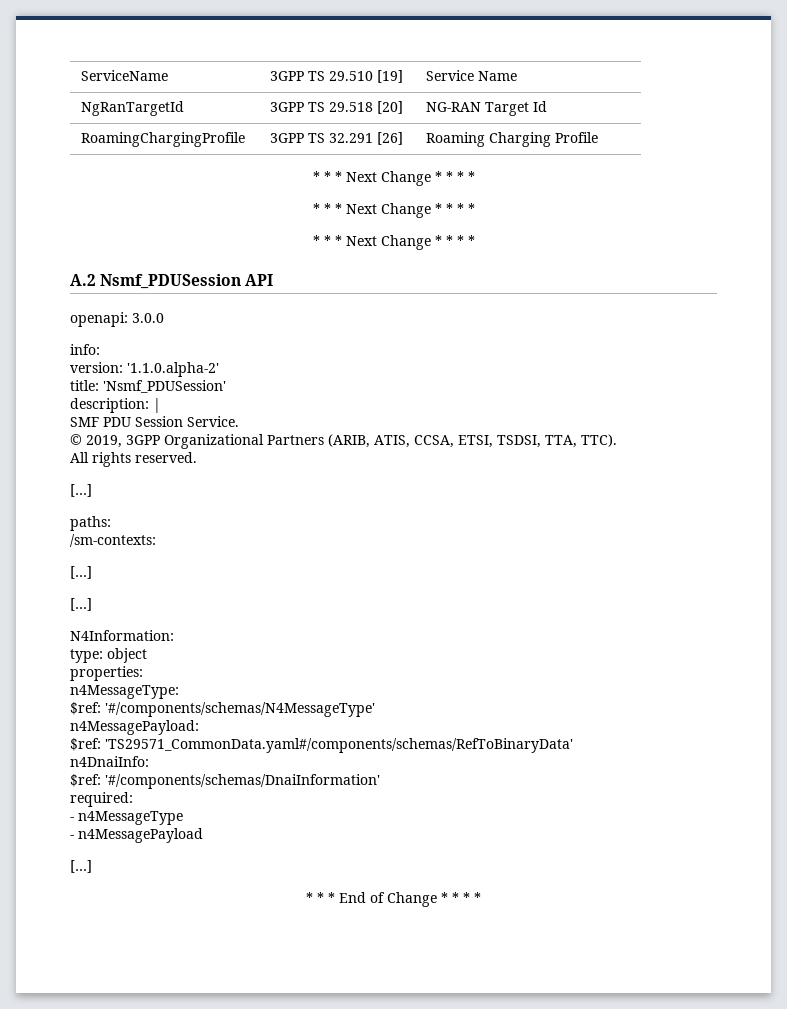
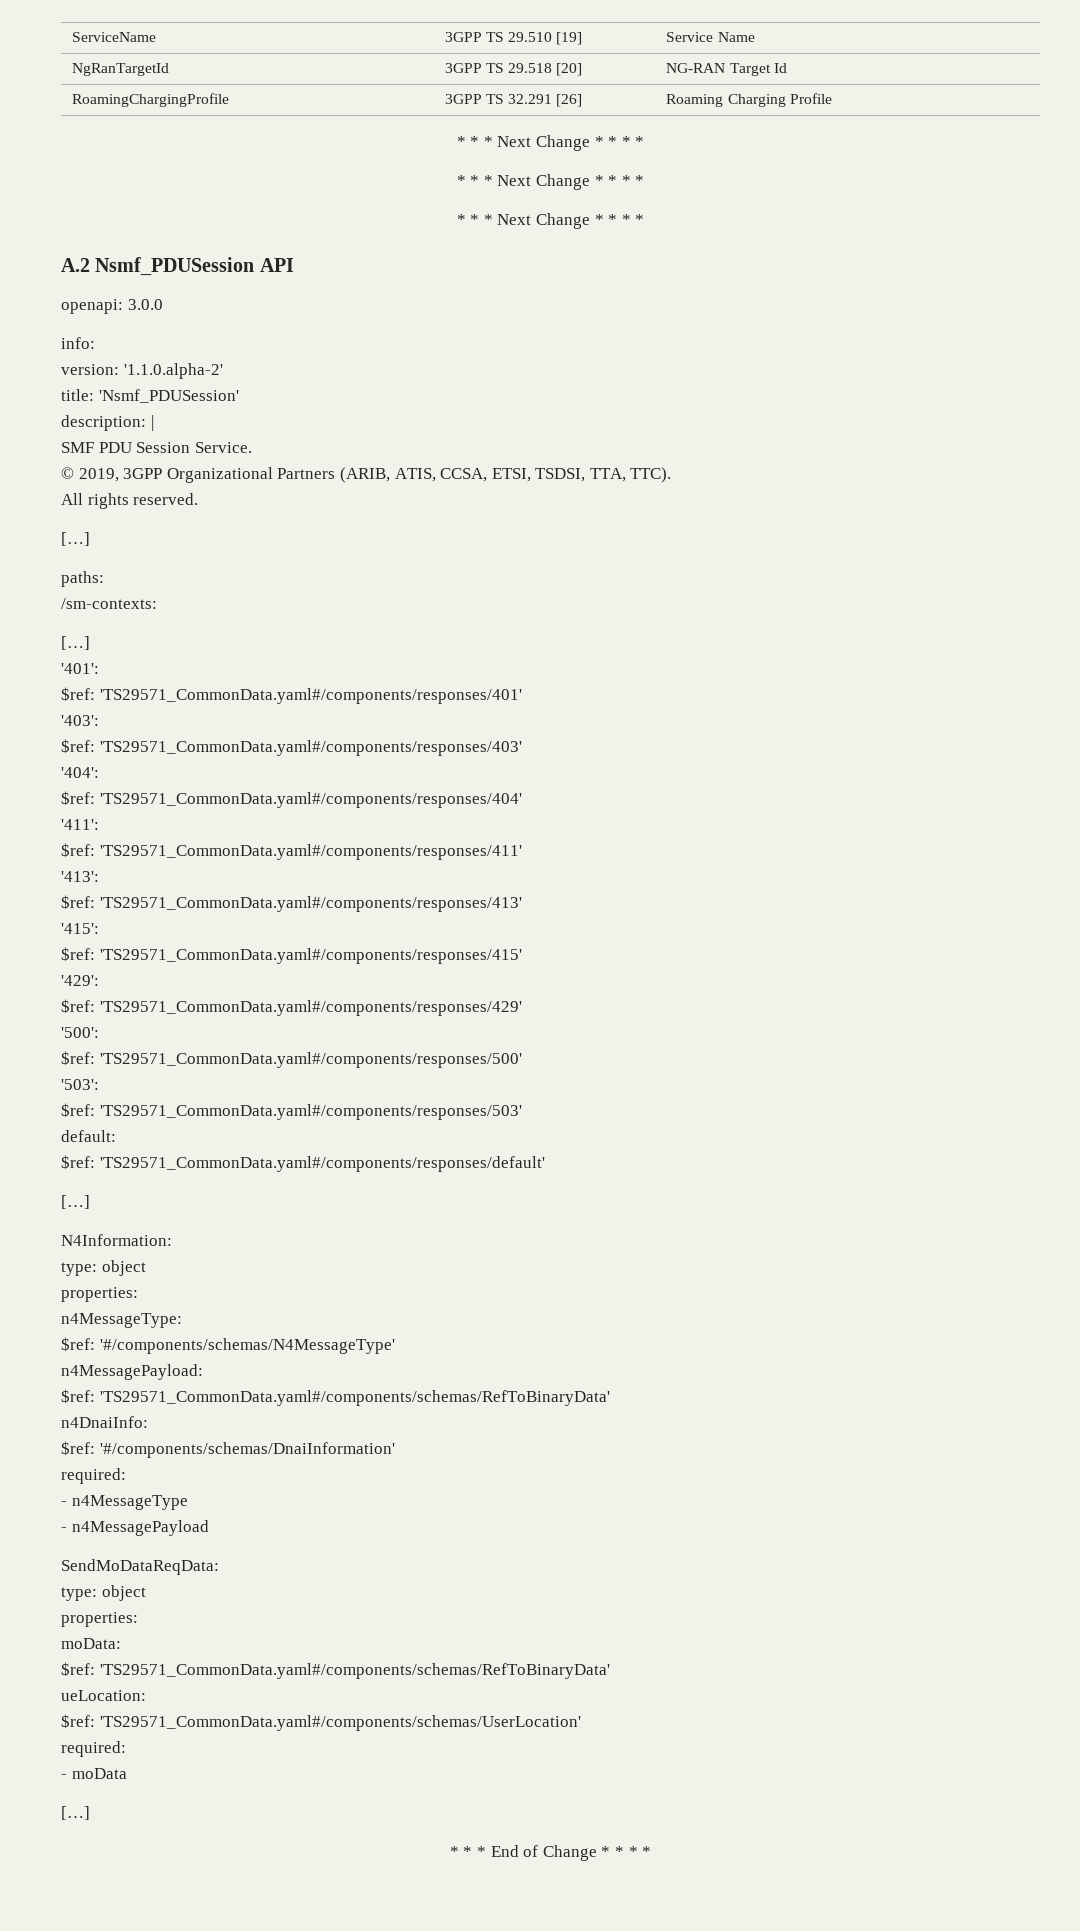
+ '401':
+ $ref: 'TS29571_CommonData.yaml#/components/responses/401'
+ '403':
+ $ref: 'TS29571_CommonData.yaml#/components/responses/403'
+ '404':
+ $ref: 'TS29571_CommonData.yaml#/components/responses/404'
+ '411':
+ $ref: 'TS29571_CommonData.yaml#/components/responses/411'
+ '413':
+ $ref: 'TS29571_CommonData.yaml#/components/responses/413'
+ '415':
+ $ref: 'TS29571_CommonData.yaml#/components/responses/415'
+ '429':
+ $ref: 'TS29571_CommonData.yaml#/components/responses/429'
+ '500':
+ $ref: 'TS29571_CommonData.yaml#/components/responses/500'
+ '503':
+ $ref: 'TS29571_CommonData.yaml#/components/responses/503'
+ default:
+ $ref: 'TS29571_CommonData.yaml#/components/responses/default'
+ SendMoDataReqData:
+ type: object
+ properties:
+ moData:
+ $ref: 'TS29571_CommonData.yaml#/components/schemas/RefToBinaryData'
+ ueLocation:
+ $ref: 'TS29571_CommonData.yaml#/components/schemas/UserLocation'
+ required:
+ - moData

